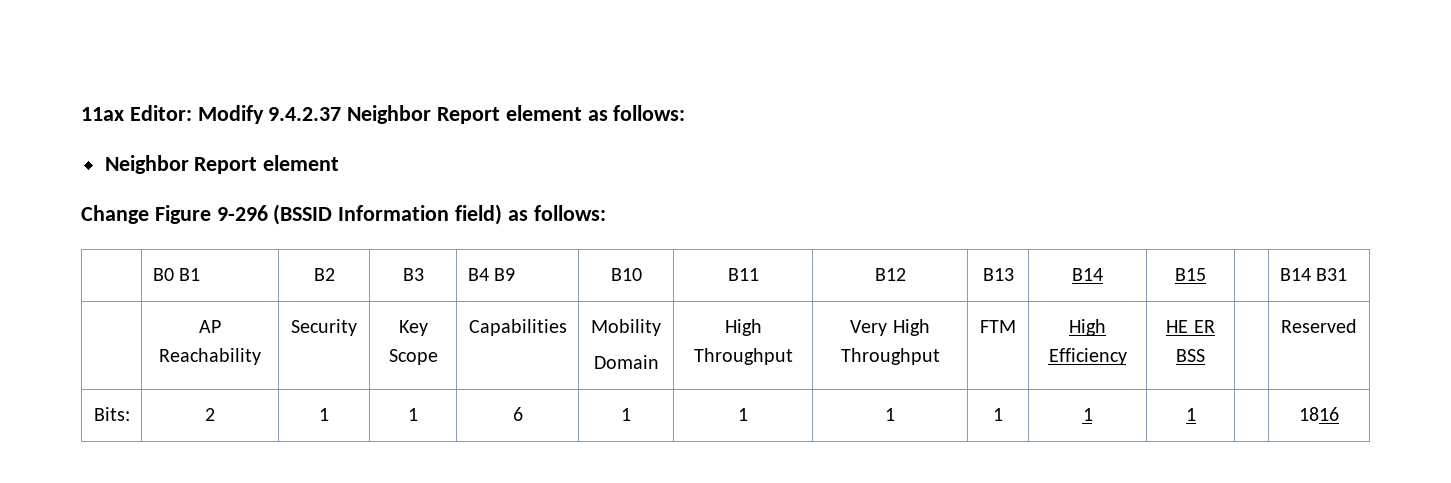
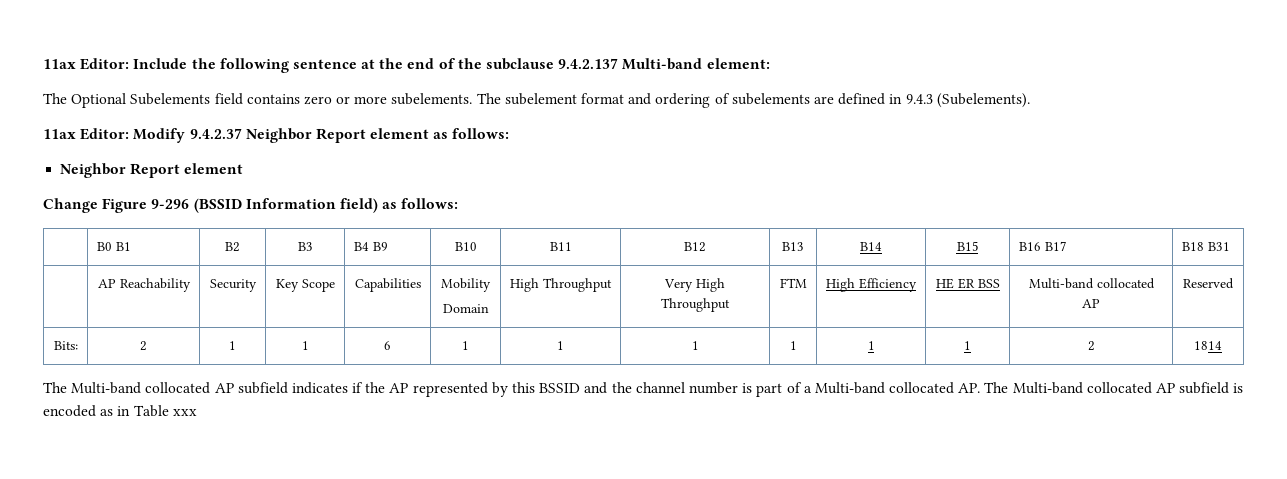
+ 11ax Editor: Include the following sentence at the end of the subclause 9.4.2.137 Multi-band element:
+ The Optional Subelements field contains zero or more subelements. The subelement format and ordering of subelements are defined in 9.4.3 (Subelements).
- | B0 B1 | B2 | B3 | B4 B9 | B10 | B11 | B12 | B13 | B14 | B15 | | B14 B31
+ | B0 B1 | B2 | B3 | B4 B9 | B10 | B11 | B12 | B13 | B14 | B15 | B16 B17 | B18 B31
  | AP Reachability | Security | Key Scope | Capabilities | Mobility
- Domain | High Throughput | Very High Throughput | FTM | High Efficiency | HE ER BSS | | Reserved
+ Domain | High Throughput | Very High Throughput | FTM | High Efficiency | HE ER BSS | Multi-band collocated AP | Reserved
- Bits: | 2 | 1 | 1 | 6 | 1 | 1 | 1 | 1 | 1 | 1 | | 1816
+ Bits: | 2 | 1 | 1 | 6 | 1 | 1 | 1 | 1 | 1 | 1 | 2 | 1814
+ The Multi-band collocated AP subfield indicates if the AP represented by this BSSID and the channel number is part of a Multi-band collocated AP. The Multi-band collocated AP subfield is encoded as in Table xxx

